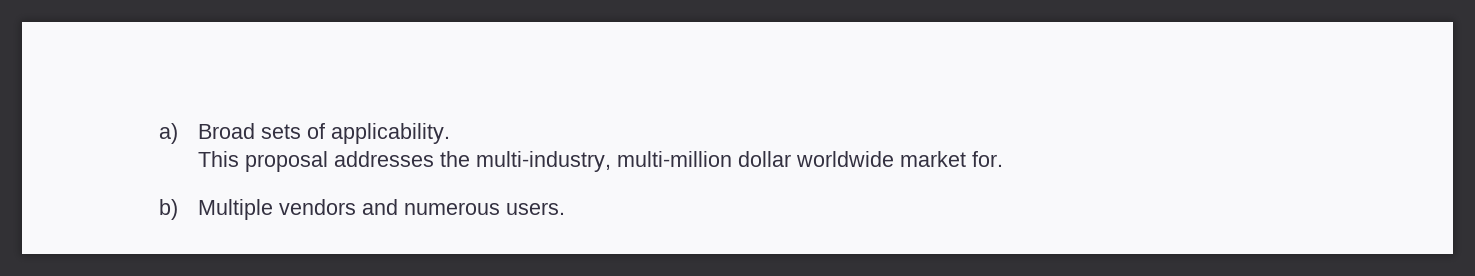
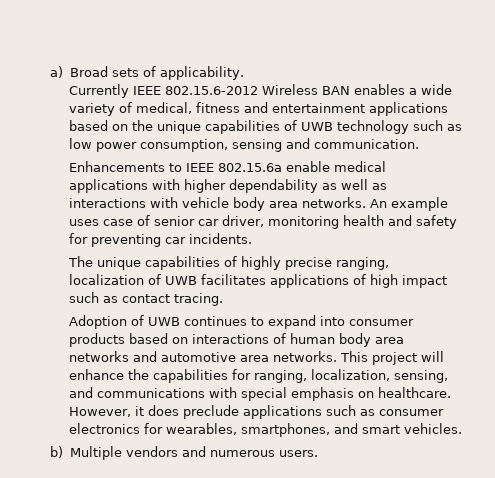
- This proposal addresses the multi-industry, multi-million dollar worldwide market for.
+ Currently IEEE 802.15.6-2012 Wireless BAN enables a wide variety of medical, fitness and entertainment applications based on the unique capabilities of UWB technology such as low power consumption, sensing and communication.
+ Enhancements to IEEE 802.15.6a enable medical applications with higher dependability as well as interactions with vehicle body area networks. An example uses case of senior car driver, monitoring health and safety for preventing car incidents.
+ The unique capabilities of highly precise ranging, localization of UWB facilitates applications of high impact such as contact tracing.
+ Adoption of UWB continues to expand into consumer products based on interactions of human body area networks and automotive area networks. This project will enhance the capabilities for ranging, localization, sensing, and communications with special emphasis on healthcare. However, it does preclude applications such as consumer electronics for wearables, smartphones, and smart vehicles.

